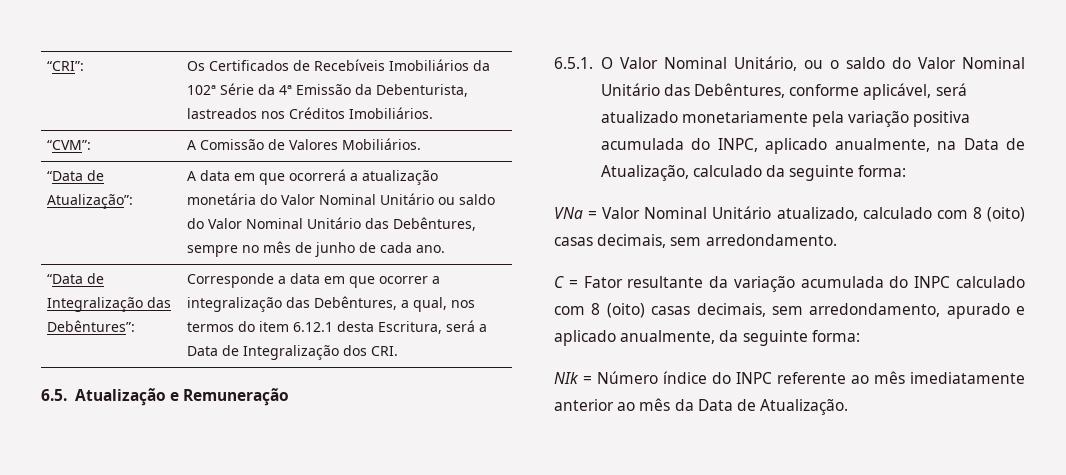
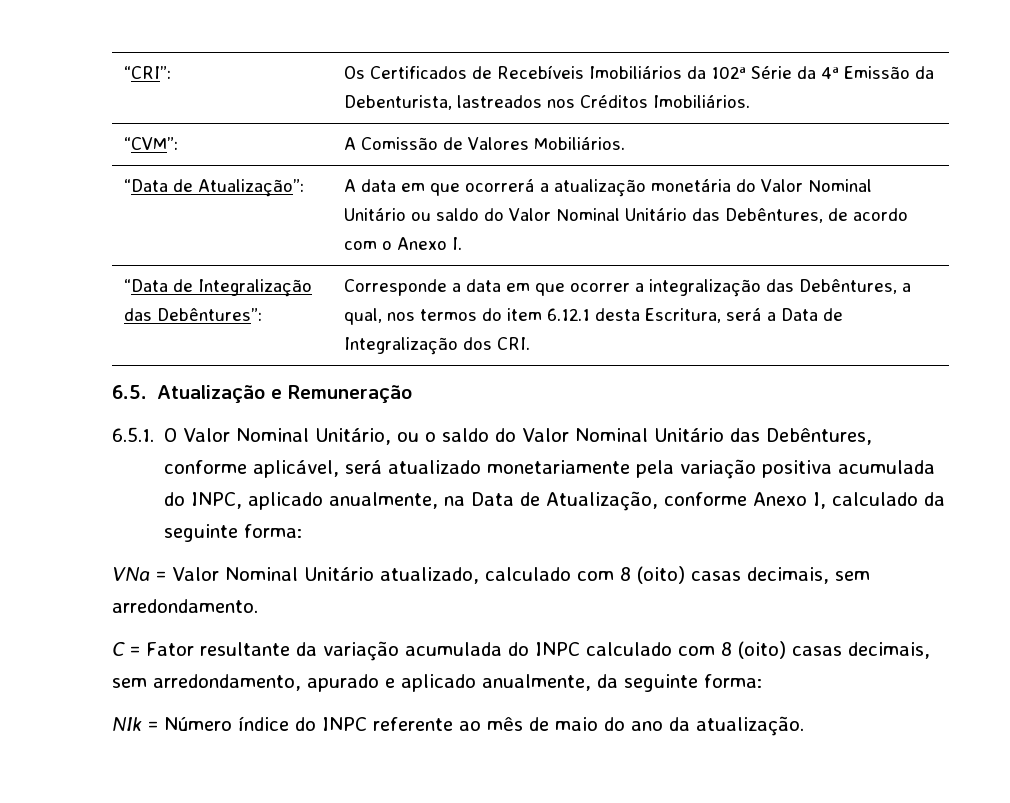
- “Data de Atualização”: | A data em que ocorrerá a atualização monetária do Valor Nominal Unitário ou saldo do Valor Nominal Unitário das Debêntures, sempre no mês de junho de cada ano.
+ “Data de Atualização”: | A data em que ocorrerá a atualização monetária do Valor Nominal Unitário ou saldo do Valor Nominal Unitário das Debêntures, de acordo com o Anexo I.
- 6.5.1. O Valor Nominal Unitário, ou o saldo do Valor Nominal Unitário das Debêntures, conforme aplicável, será atualizado monetariamente pela variação positiva acumulada do INPC, aplicado anualmente, na Data de Atualização, calculado da seguinte forma:
+ 6.5.1. O Valor Nominal Unitário, ou o saldo do Valor Nominal Unitário das Debêntures, conforme aplicável, será atualizado monetariamente pela variação positiva acumulada do INPC, aplicado anualmente, na Data de Atualização, conforme Anexo I, calculado da seguinte forma:
- NIk = Número índice do INPC referente ao mês imediatamente anterior ao mês da Data de Atualização.
+ NIk = Número índice do INPC referente ao mês de maio do ano da atualização.

